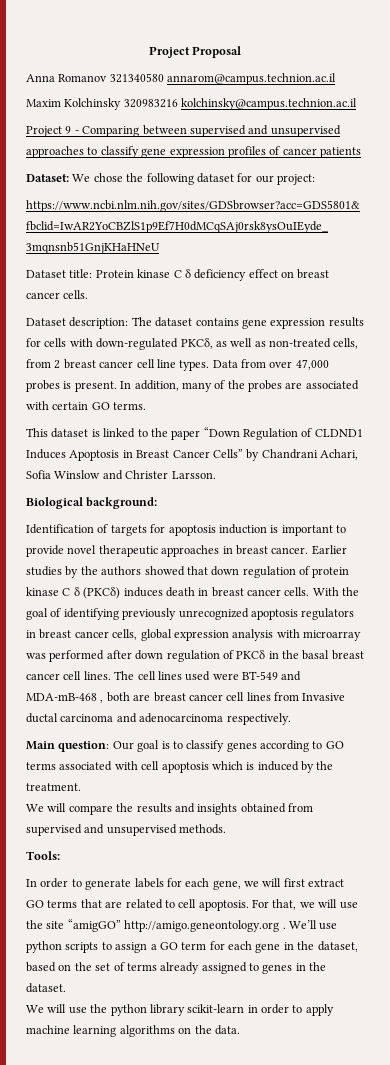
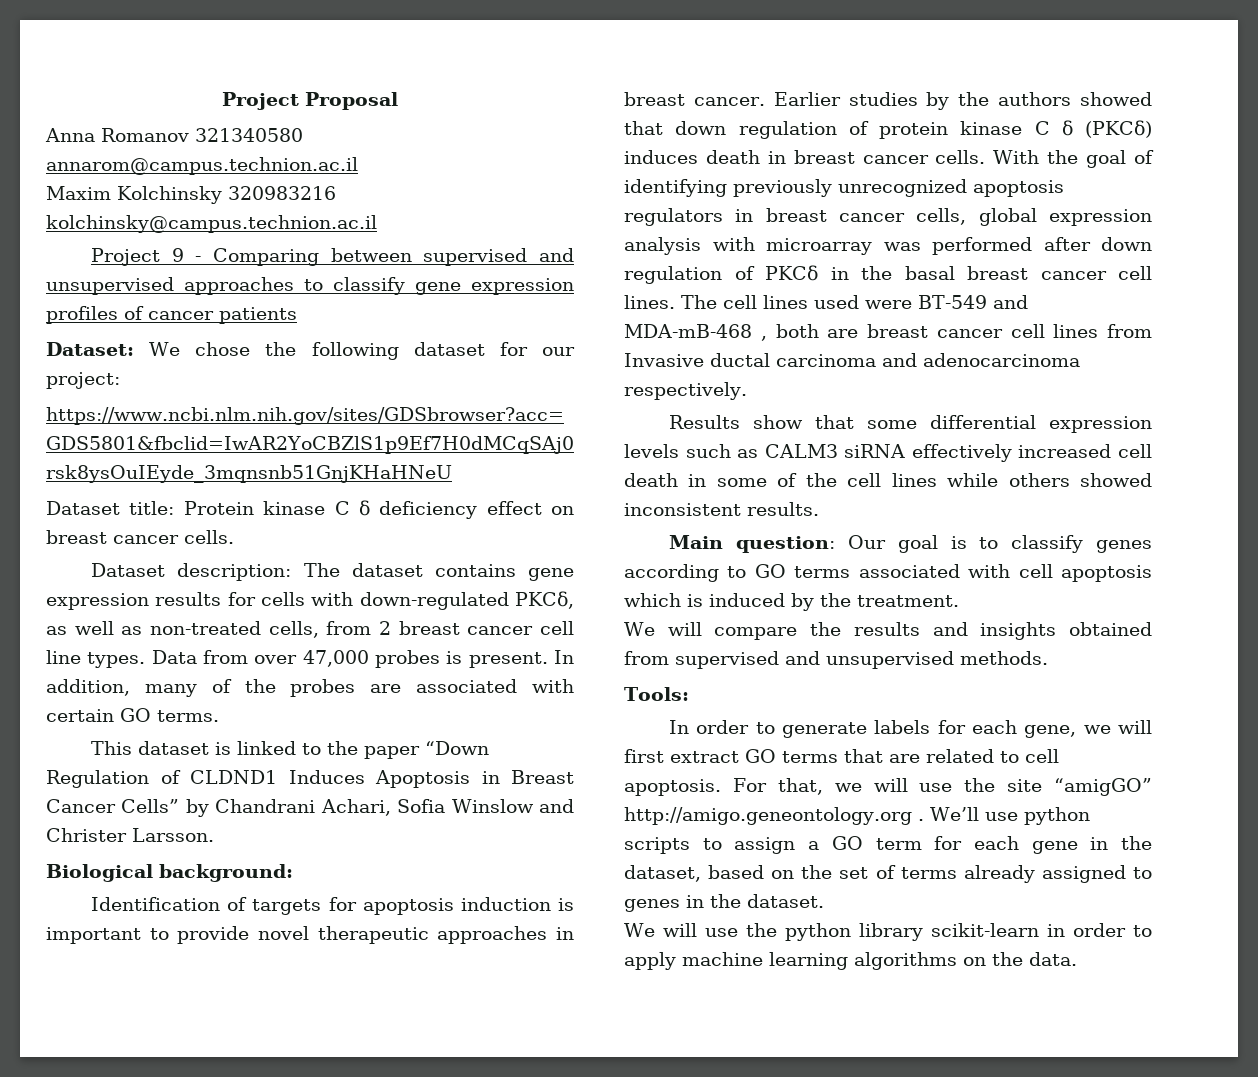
+ Results show that some differential expression levels such as CALM3 siRNA effectively increased cell death in some of the cell lines while others showed inconsistent results.

